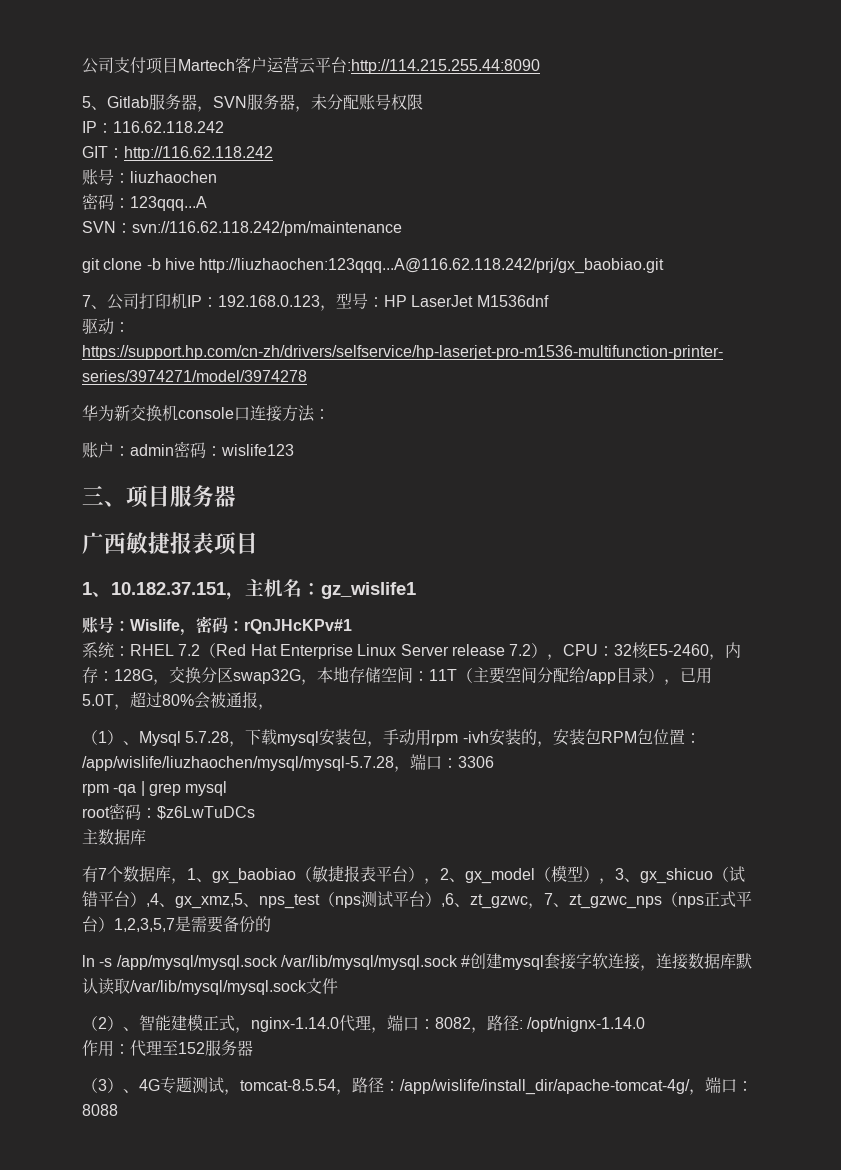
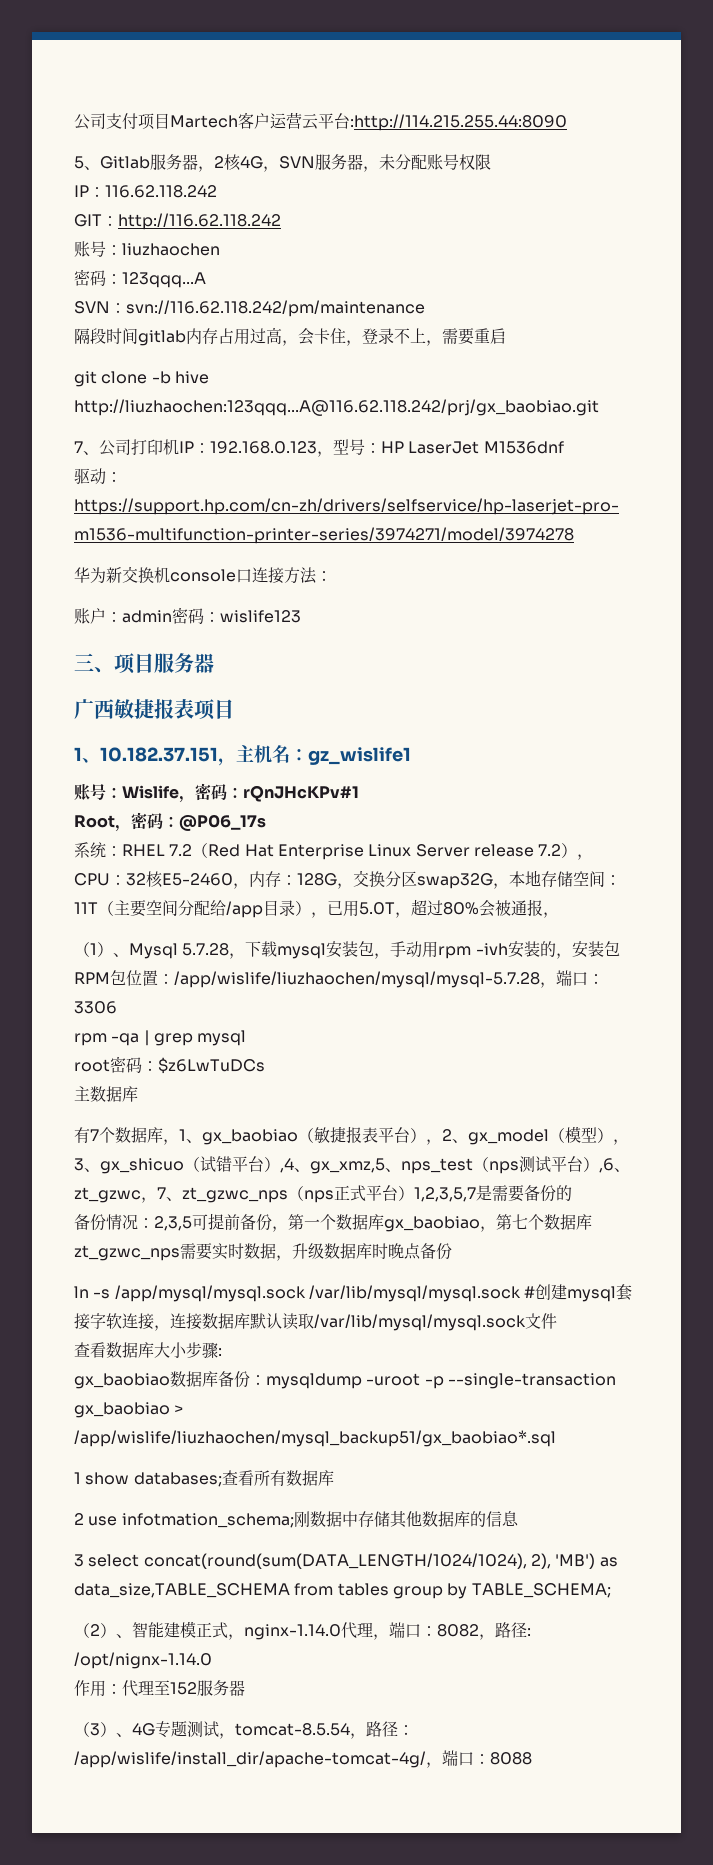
- 5、Gitlab服务器，SVN服务器，未分配账号权限
+ 5、Gitlab服务器，2核4G，SVN服务器，未分配账号权限
+ 隔段时间gitlab内存占用过高，会卡住，登录不上，需要重启
+ Root，密码：@P06_17s
+ 备份情况：2,3,5可提前备份，第一个数据库gx_baobiao，第七个数据库zt_gzwc_nps需要实时数据，升级数据库时晚点备份
+ 查看数据库大小步骤:
+ gx_baobiao数据库备份：mysqldump -uroot -p --single-transaction gx_baobiao > /app/wislife/liuzhaochen/mysql_backup51/gx_baobiao*.sql
+ 1 show databases;查看所有数据库
+ 2 use infotmation_schema;刚数据中存储其他数据库的信息
+ 3 select concat(round(sum(DATA_LENGTH/1024/1024), 2), 'MB') as data_size,TABLE_SCHEMA from tables group by TABLE_SCHEMA;

